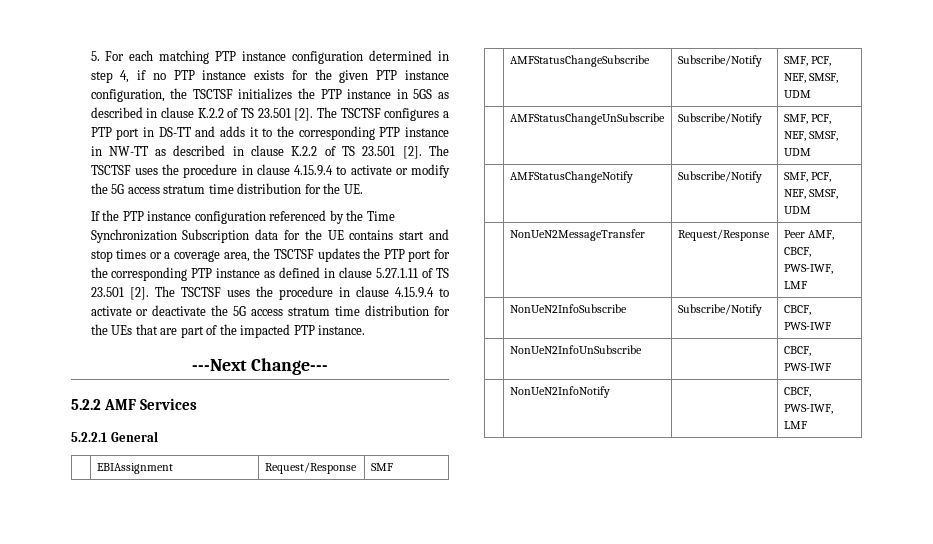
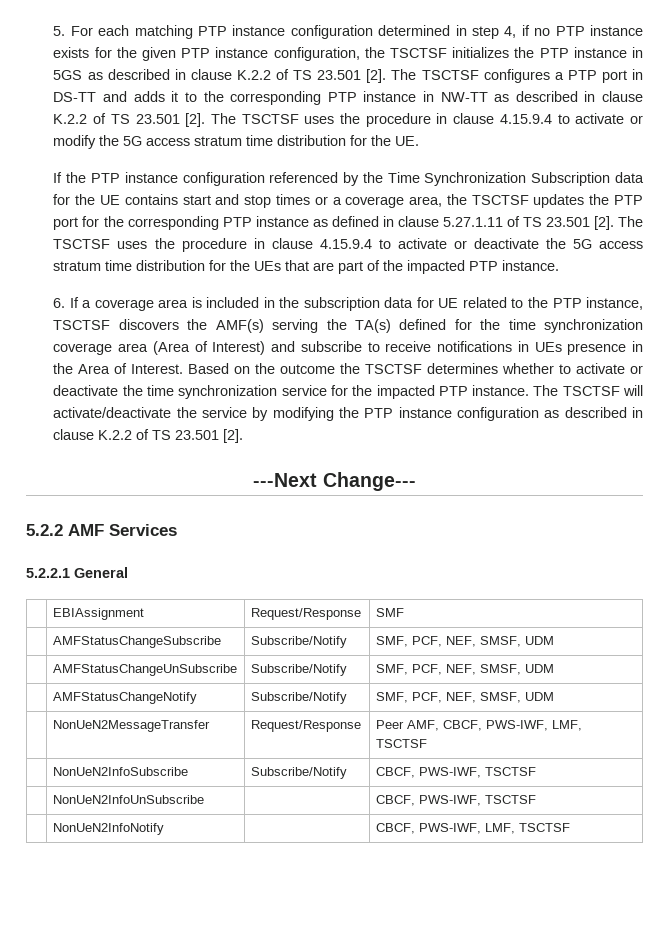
+ 6. If a coverage area is included in the subscription data for UE related to the PTP instance, TSCTSF discovers the AMF(s) serving the TA(s) defined for the time synchronization coverage area (Area of Interest) and subscribe to receive notifications in UEs presence in the Area of Interest. Based on the outcome the TSCTSF determines whether to activate or deactivate the time synchronization service for the impacted PTP instance. The TSCTSF will activate/deactivate the service by modifying the PTP instance configuration as described in clause K.2.2 of TS 23.501 [2].
- | NonUeN2MessageTransfer | Request/Response | Peer AMF, CBCF, PWS-IWF, LMF
+ | NonUeN2MessageTransfer | Request/Response | Peer AMF, CBCF, PWS-IWF, LMF, TSCTSF
- | NonUeN2InfoSubscribe | Subscribe/Notify | CBCF, PWS-IWF
+ | NonUeN2InfoSubscribe | Subscribe/Notify | CBCF, PWS-IWF, TSCTSF
- | NonUeN2InfoUnSubscribe | | CBCF, PWS-IWF
+ | NonUeN2InfoUnSubscribe | | CBCF, PWS-IWF, TSCTSF
- | NonUeN2InfoNotify | | CBCF, PWS-IWF, LMF
+ | NonUeN2InfoNotify | | CBCF, PWS-IWF, LMF, TSCTSF

